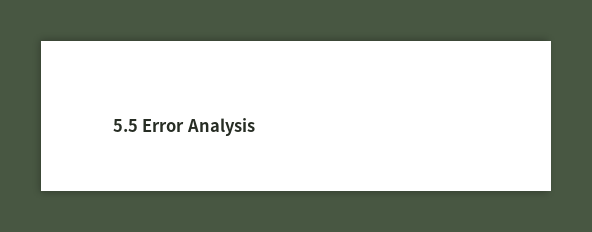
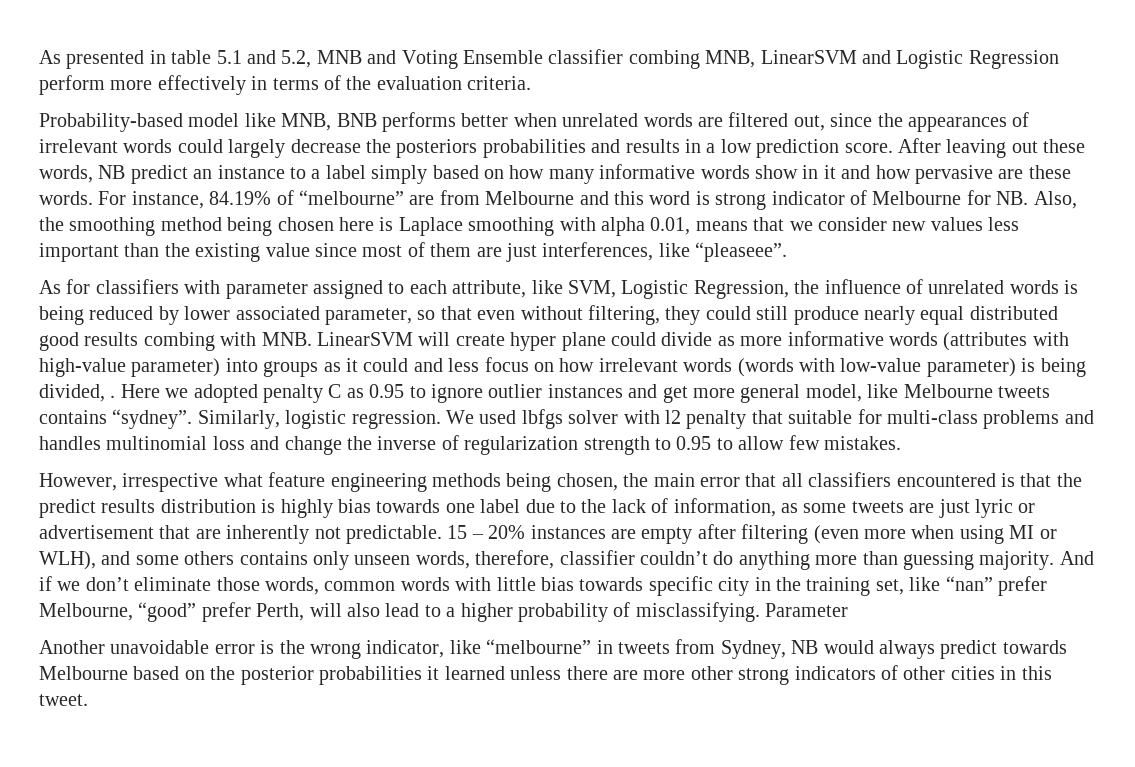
- 5.5 Error Analysis
+ As presented in table 5.1 and 5.2, MNB and Voting Ensemble classifier combing MNB, LinearSVM and Logistic Regression perform more effectively in terms of the evaluation criteria.
+ Probability-based model like MNB, BNB performs better when unrelated words are filtered out, since the appearances of irrelevant words could largely decrease the posteriors probabilities and results in a low prediction score. After leaving out these words, NB predict an instance to a label simply based on how many informative words show in it and how pervasive are these words. For instance, 84.19% of “melbourne” are from Melbourne and this word is strong indicator of Melbourne for NB. Also, the smoothing method being chosen here is Laplace smoothing with alpha 0.01, means that we consider new values less important than the existing value since most of them are just interferences, like “pleaseee”.
+ As for classifiers with parameter assigned to each attribute, like SVM, Logistic Regression, the influence of unrelated words is being reduced by lower associated parameter, so that even without filtering, they could still produce nearly equal distributed good results combing with MNB. LinearSVM will create hyper plane could divide as more informative words (attributes with high-value parameter) into groups as it could and less focus on how irrelevant words (words with low-value parameter) is being divided, . Here we adopted penalty C as 0.95 to ignore outlier instances and get more general model, like Melbourne tweets contains “sydney”. Similarly, logistic regression. We used lbfgs solver with l2 penalty that suitable for multi-class problems and handles multinomial loss and change the inverse of regularization strength to 0.95 to allow few mistakes.
+ However, irrespective what feature engineering methods being chosen, the main error that all classifiers encountered is that the predict results distribution is highly bias towards one label due to the lack of information, as some tweets are just lyric or advertisement that are inherently not predictable. 15 – 20% instances are empty after filtering (even more when using MI or WLH), and some others contains only unseen words, therefore, classifier couldn’t do anything more than guessing majority. And if we don’t eliminate those words, common words with little bias towards specific city in the training set, like “nan” prefer Melbourne, “good” prefer Perth, will also lead to a higher probability of misclassifying. Parameter
+ Another unavoidable error is the wrong indicator, like “melbourne” in tweets from Sydney, NB would always predict towards Melbourne based on the posterior probabilities it learned unless there are more other strong indicators of other cities in this tweet.

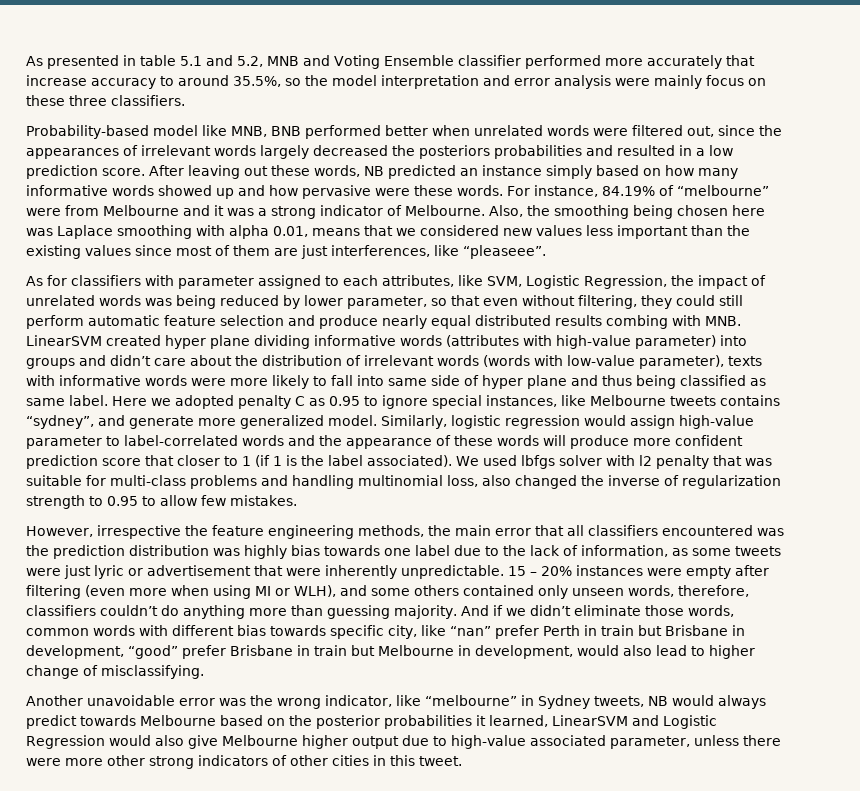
- As presented in table 5.1 and 5.2, MNB and Voting Ensemble classifier combing MNB, LinearSVM and Logistic Regression perform more effectively in terms of the evaluation criteria.
+ As presented in table 5.1 and 5.2, MNB and Voting Ensemble classifier performed more accurately that increase accuracy to around 35.5%, so the model interpretation and error analysis were mainly focus on these three classifiers.
- Probability-based model like MNB, BNB performs better when unrelated words are filtered out, since the appearances of irrelevant words could largely decrease the posteriors probabilities and results in a low prediction score.
+ Probability-based model like MNB, BNB performed better when unrelated words were filtered out, since the appearances of irrelevant words largely decreased the posteriors probabilities and resulted in a low prediction score.
- After leaving out these words, NB predict an instance to a label simply based on how many informative words show in it and how pervasive are these words.
+ After leaving out these words, NB predicted an instance simply based on how many informative words showed up and how pervasive were these words.
- For instance, 84.19% of “melbourne” are from Melbourne and this word is strong indicator of Melbourne for NB. Also, the smoothing method being chosen here is Laplace smoothing with alpha 0.01, means that we consider new values less important than the existing value since most of them are just interferences, like “pleaseee”.
+ For instance, 84.19% of “melbourne” were from Melbourne and it was a strong indicator of Melbourne. Also, the smoothing being chosen here was Laplace smoothing with alpha 0.01, means that we considered new values less important than the existing values since most of them are just interferences, like “pleaseee”.
- As for classifiers with parameter assigned to each attribute, like SVM, Logistic Regression, the influence of unrelated words is being reduced by lower associated parameter, so that even without filtering, they could still produce nearly equal distributed good results combing with MNB. LinearSVM will create hyper plane could divide as more informative words (attributes with high-value parameter) into groups as it could and less focus on how irrelevant words (words with low-value parameter) is being divided, .
+ As for classifiers with parameter assigned to each attributes, like SVM, Logistic Regression, the impact of unrelated words was being reduced by lower parameter, so that even without filtering, they could still perform automatic feature selection and produce nearly equal distributed results combing with MNB. LinearSVM created hyper plane dividing informative words (attributes with high-value parameter) into groups and didn’t care about the distribution of irrelevant words (words with low-value parameter), texts with informative words were more likely to fall into same side of hyper plane and thus being classified as same label.
- Here we adopted penalty C as 0.95 to ignore outlier instances and get more general model, like Melbourne tweets contains “sydney”. Similarly, logistic regression.
+ Here we adopted penalty C as 0.95 to ignore special instances, like Melbourne tweets contains “sydney”, and generate more generalized model. Similarly, logistic regression would assign high-value parameter to label-correlated words and the appearance of these words will produce more confident prediction score that closer to 1 (if 1 is the label associated).
- We used lbfgs solver with l2 penalty that suitable for multi-class problems and handles multinomial loss and change the inverse of regularization strength to 0.95 to allow few mistakes.
+ We used lbfgs solver with l2 penalty that was suitable for multi-class problems and handling multinomial loss, also changed the inverse of regularization strength to 0.95 to allow few mistakes.
- However, irrespective what feature engineering methods being chosen, the main error that all classifiers encountered is that the predict results distribution is highly bias towards one label due to the lack of information, as some tweets are just lyric or advertisement that are inherently not predictable.
+ However, irrespective the feature engineering methods, the main error that all classifiers encountered was the prediction distribution was highly bias towards one label due to the lack of information, as some tweets were just lyric or advertisement that were inherently unpredictable.
- 15 – 20% instances are empty after filtering (even more when using MI or WLH), and some others contains only unseen words, therefore, classifier couldn’t do anything more than guessing majority.
+ 15 – 20% instances were empty after filtering (even more when using MI or WLH), and some others contained only unseen words, therefore, classifiers couldn’t do anything more than guessing majority.
- And if we don’t eliminate those words, common words with little bias towards specific city in the training set, like “nan” prefer Melbourne, “good” prefer Perth, will also lead to a higher probability of misclassifying. Parameter
+ And if we didn’t eliminate those words, common words with different bias towards specific city, like “nan” prefer Perth in train but Brisbane in development, “good” prefer Brisbane in train but Melbourne in development, would also lead to higher change of misclassifying.
- Another unavoidable error is the wrong indicator, like “melbourne” in tweets from Sydney, NB would always predict towards Melbourne based on the posterior probabilities it learned unless there are more other strong indicators of other cities in this tweet.
+ Another unavoidable error was the wrong indicator, like “melbourne” in Sydney tweets, NB would always predict towards Melbourne based on the posterior probabilities it learned, LinearSVM and Logistic Regression would also give Melbourne higher output due to high-value associated parameter, unless there were more other strong indicators of other cities in this tweet.

